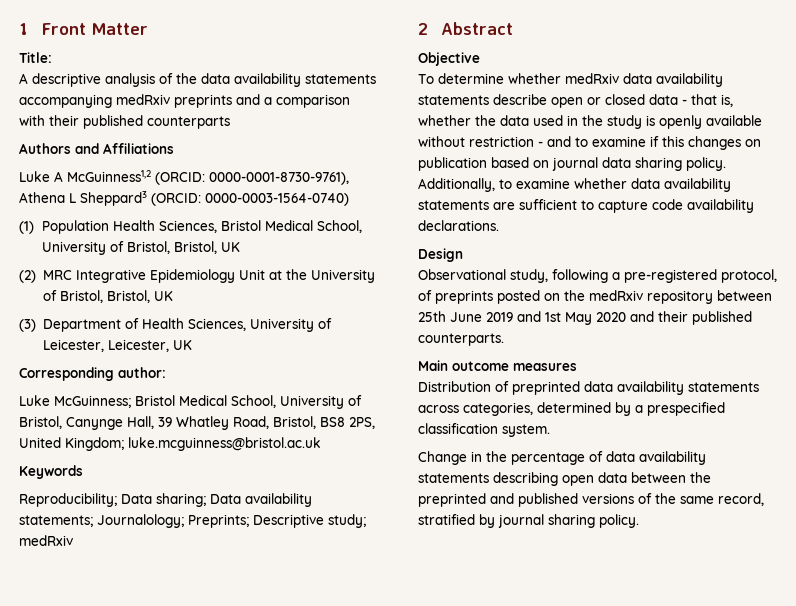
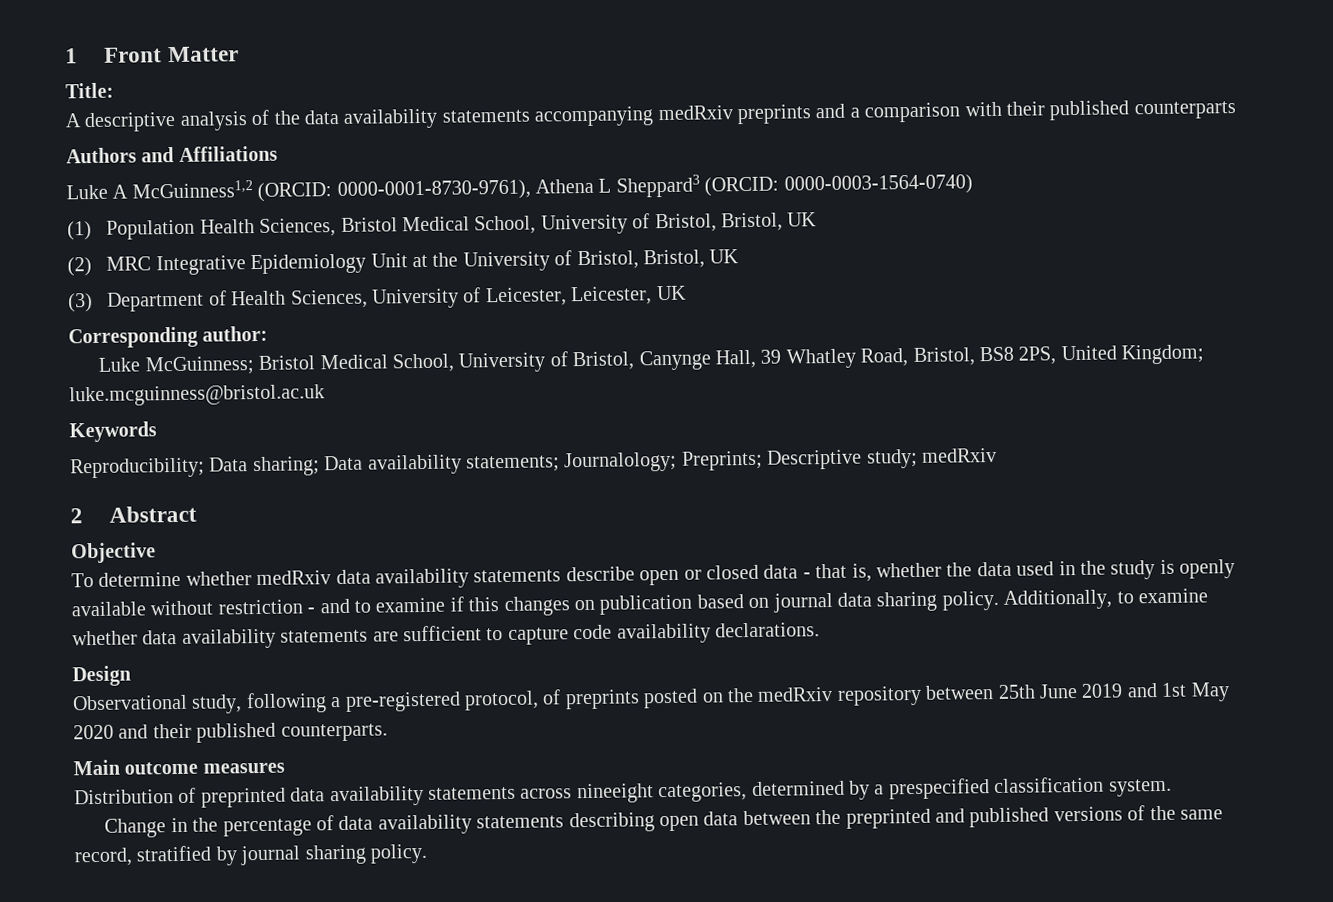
- Distribution of preprinted data availability statements across categories, determined by a prespecified classification system.
+ Distribution of preprinted data availability statements across nineeight categories, determined by a prespecified classification system.

